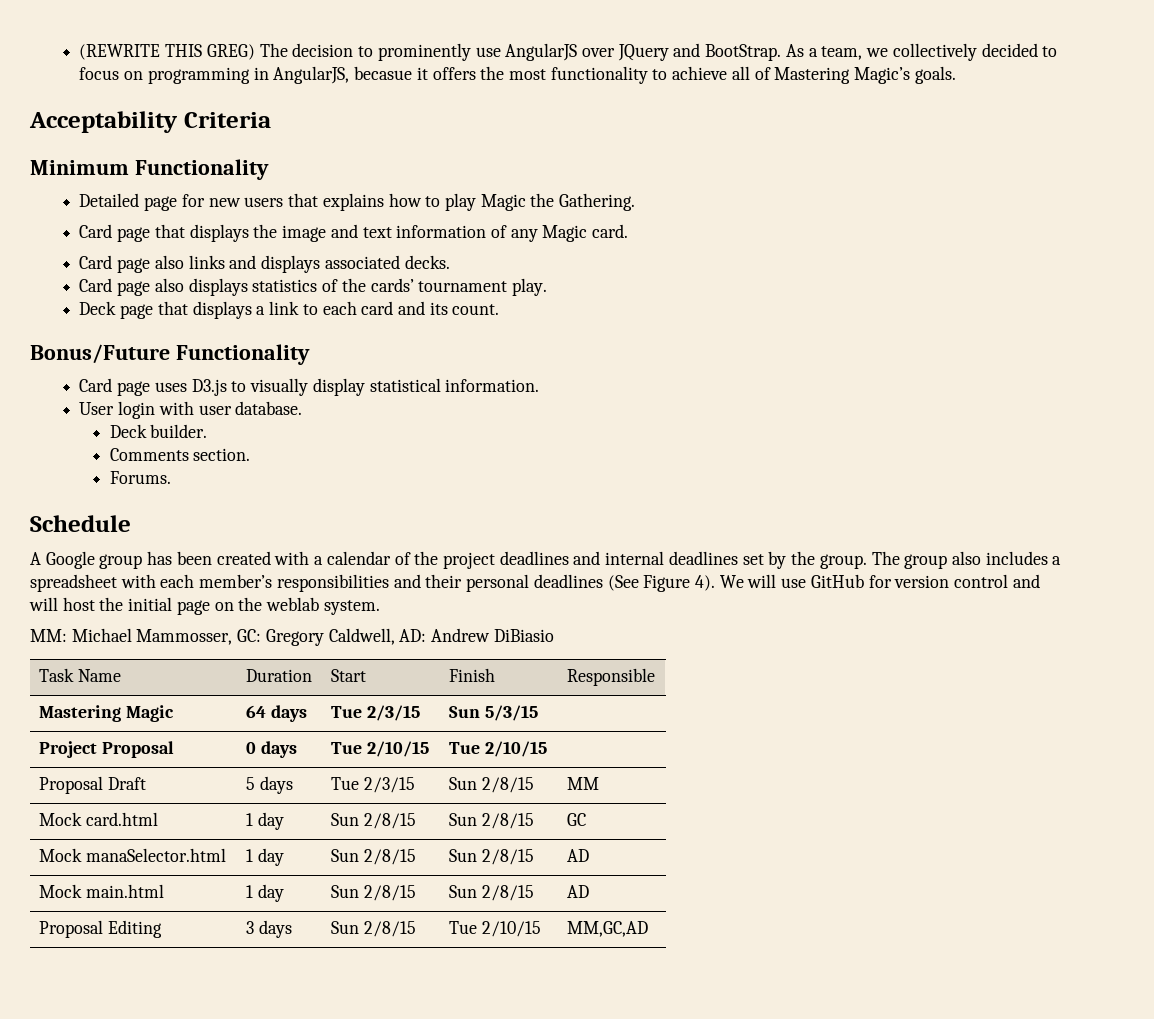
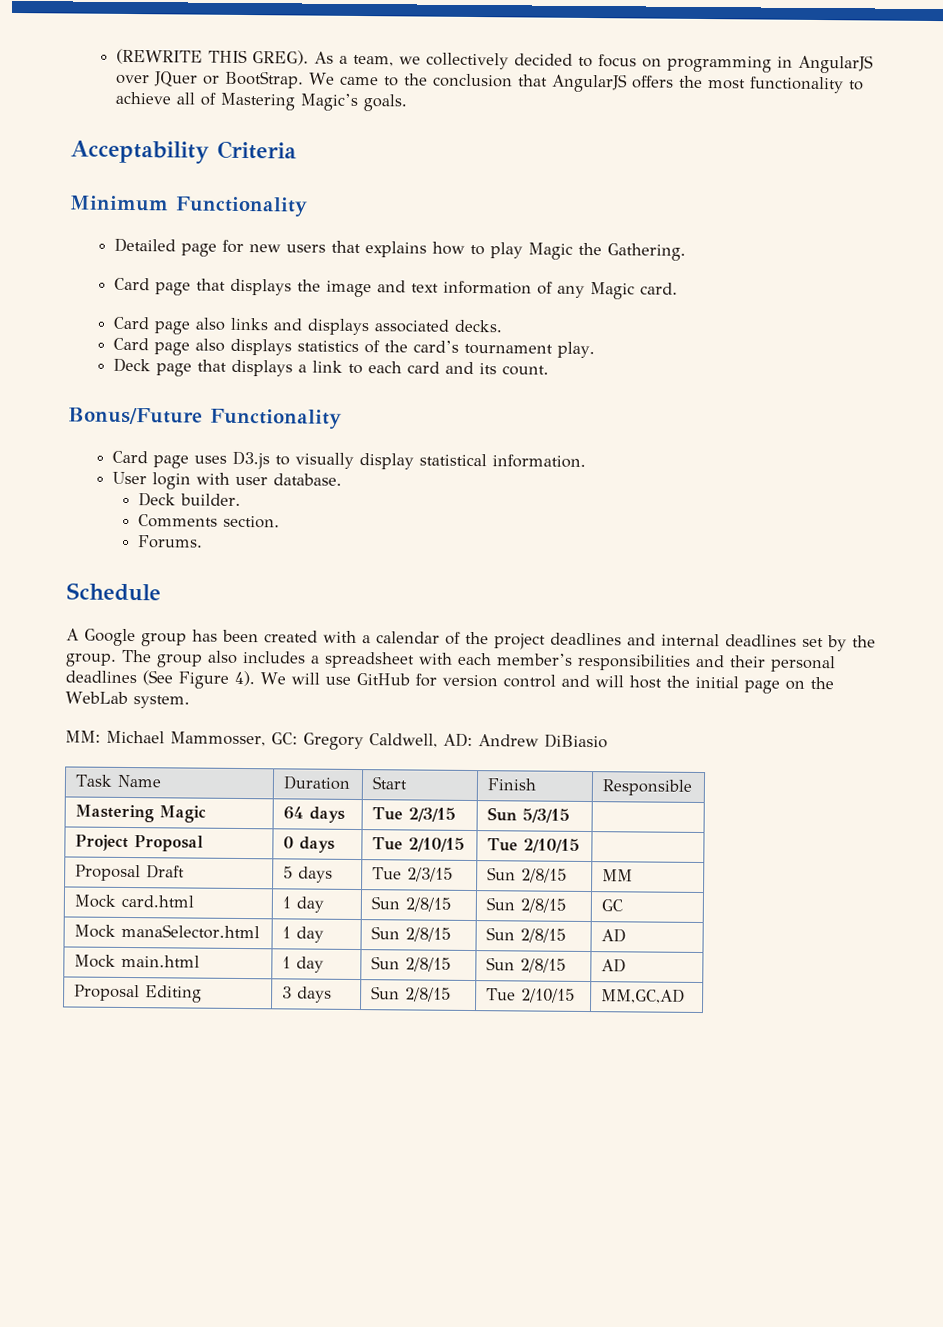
- (REWRITE THIS GREG) The decision to prominently use AngularJS over JQuery and BootStrap.
+ (REWRITE THIS GREG).
- As a team, we collectively decided to focus on programming in AngularJS, becasue it offers the most functionality to achieve all of Mastering Magic’s goals.
+ As a team, we collectively decided to focus on programming in AngularJS over JQuer or BootStrap. We came to the conclusion that AngularJS offers the most functionality to achieve all of Mastering Magic’s goals.
- Card page also displays statistics of the cards’ tournament play.
+ Card page also displays statistics of the card’s tournament play.
- We will use GitHub for version control and will host the initial page on the weblab system.
+ We will use GitHub for version control and will host the initial page on the WebLab system.

